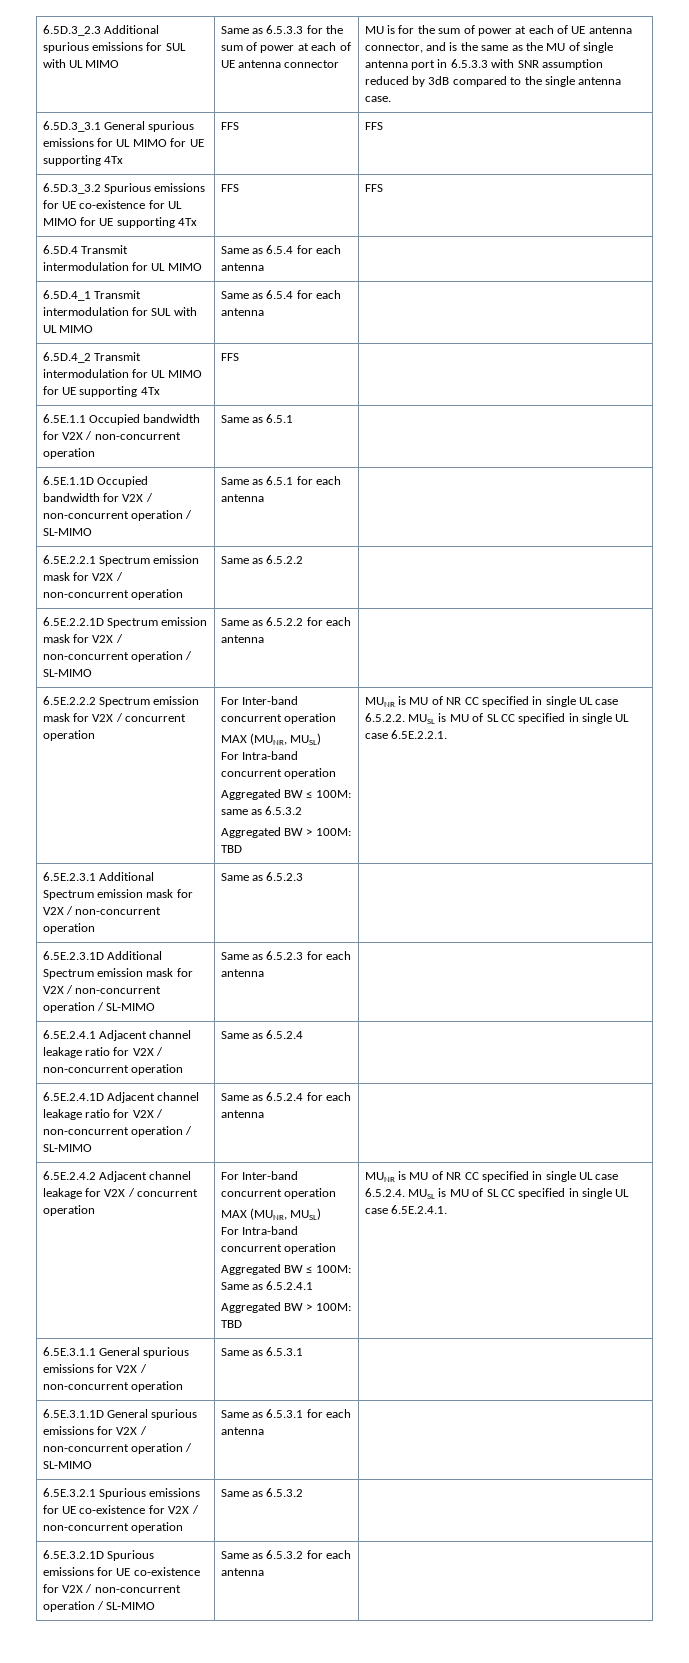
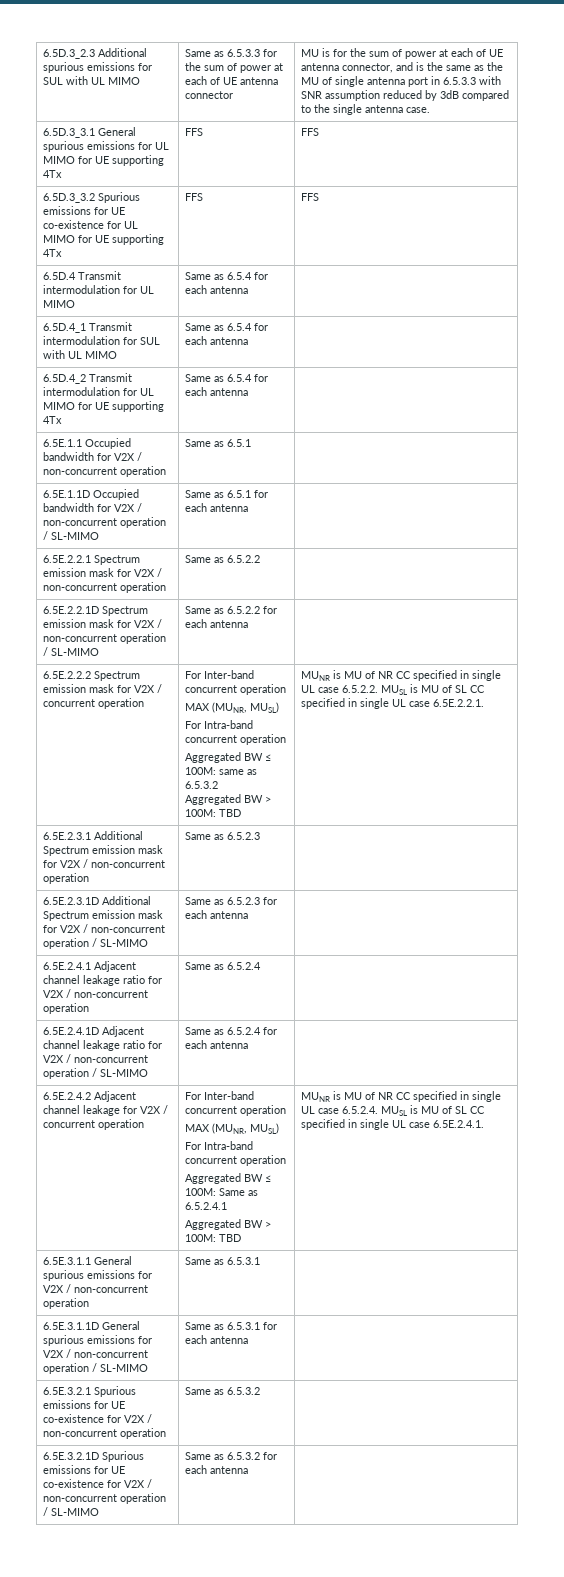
- 6.5D.4_2 Transmit intermodulation for UL MIMO for UE supporting 4Tx | FFS |
+ 6.5D.4_2 Transmit intermodulation for UL MIMO for UE supporting 4Tx | Same as 6.5.4 for each antenna |

